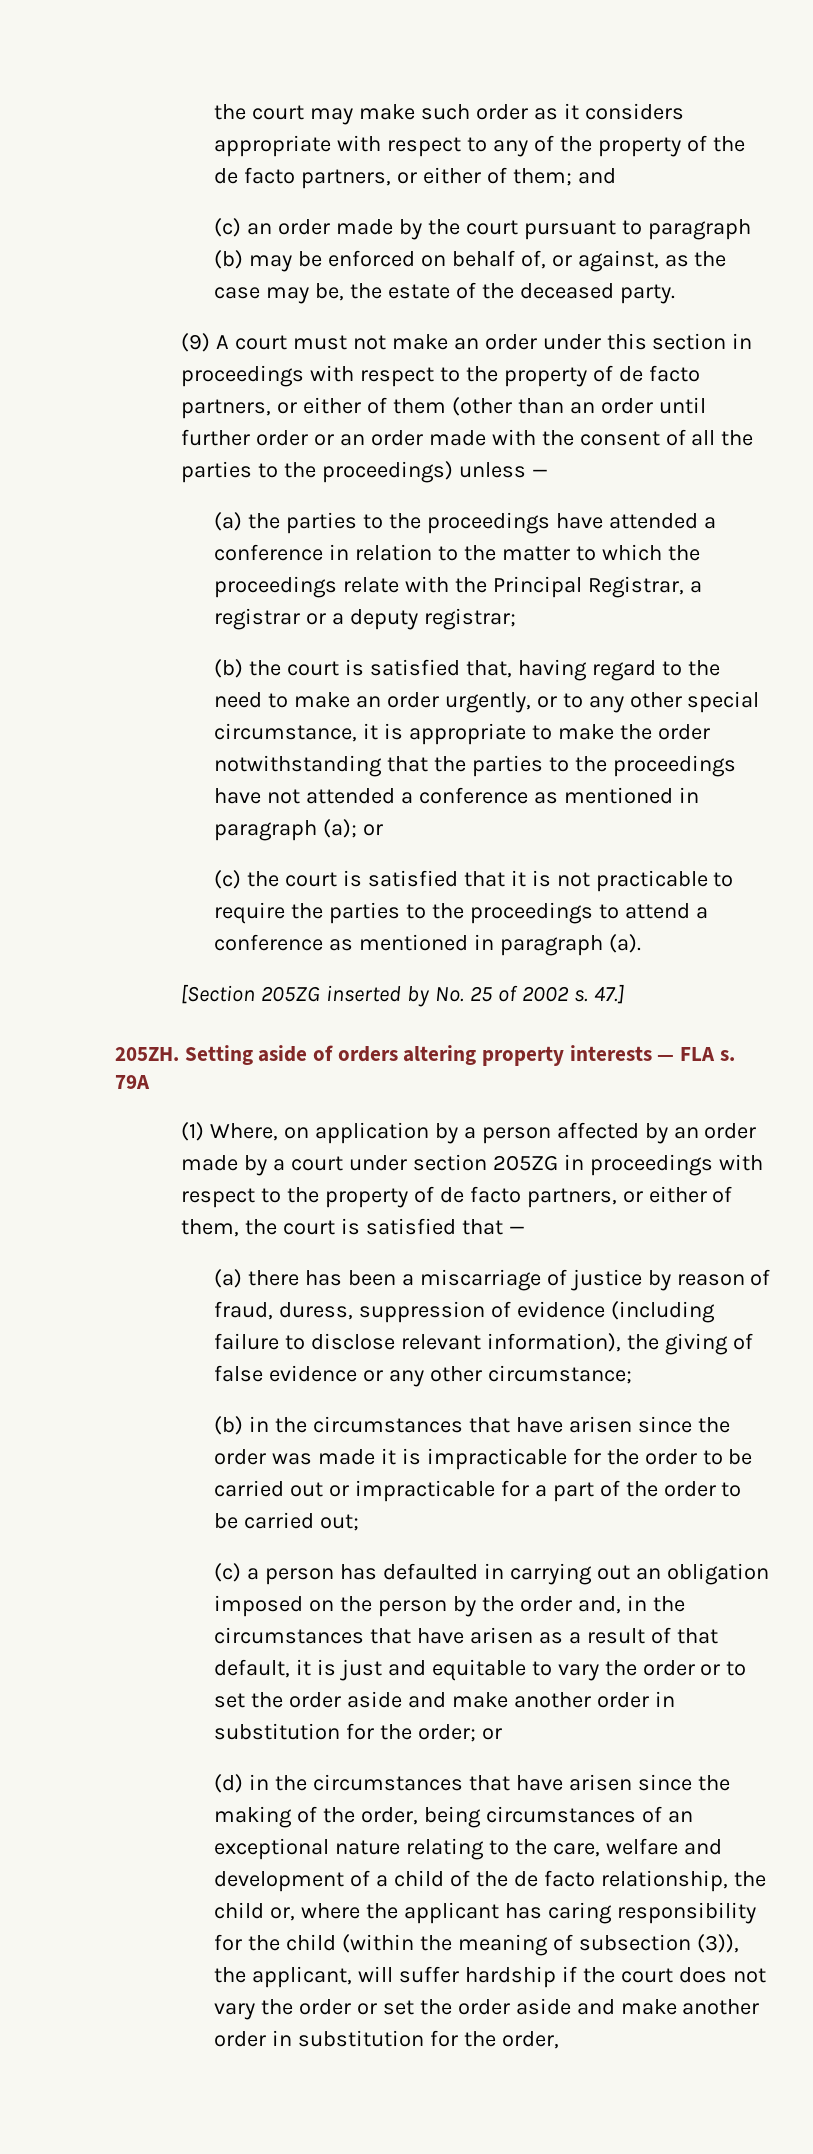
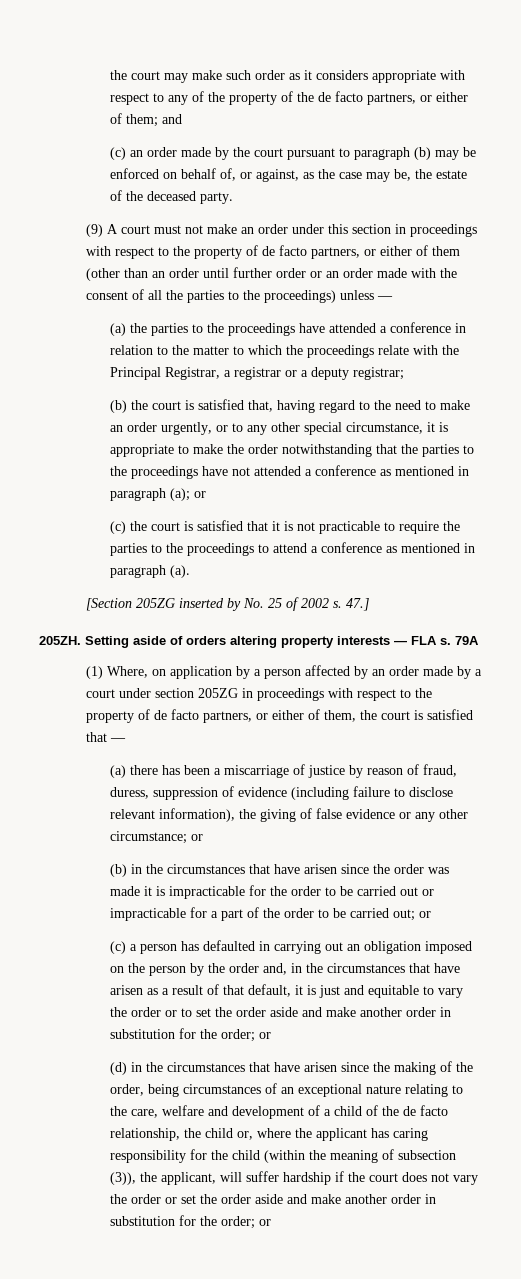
- (a) there has been a miscarriage of justice by reason of fraud, duress, suppression of evidence (including failure to disclose relevant information), the giving of false evidence or any other circumstance;
+ (a) there has been a miscarriage of justice by reason of fraud, duress, suppression of evidence (including failure to disclose relevant information), the giving of false evidence or any other circumstance; or
- (b) in the circumstances that have arisen since the order was made it is impracticable for the order to be carried out or impracticable for a part of the order to be carried out;
+ (b) in the circumstances that have arisen since the order was made it is impracticable for the order to be carried out or impracticable for a part of the order to be carried out; or
- (d) in the circumstances that have arisen since the making of the order, being circumstances of an exceptional nature relating to the care, welfare and development of a child of the de facto relationship, the child or, where the applicant has caring responsibility for the child (within the meaning of subsection (3)), the applicant, will suffer hardship if the court does not vary the order or set the order aside and make another order in substitution for the order,
+ (d) in the circumstances that have arisen since the making of the order, being circumstances of an exceptional nature relating to the care, welfare and development of a child of the de facto relationship, the child or, where the applicant has caring responsibility for the child (within the meaning of subsection (3)), the applicant, will suffer hardship if the court does not vary the order or set the order aside and make another order in substitution for the order; or

